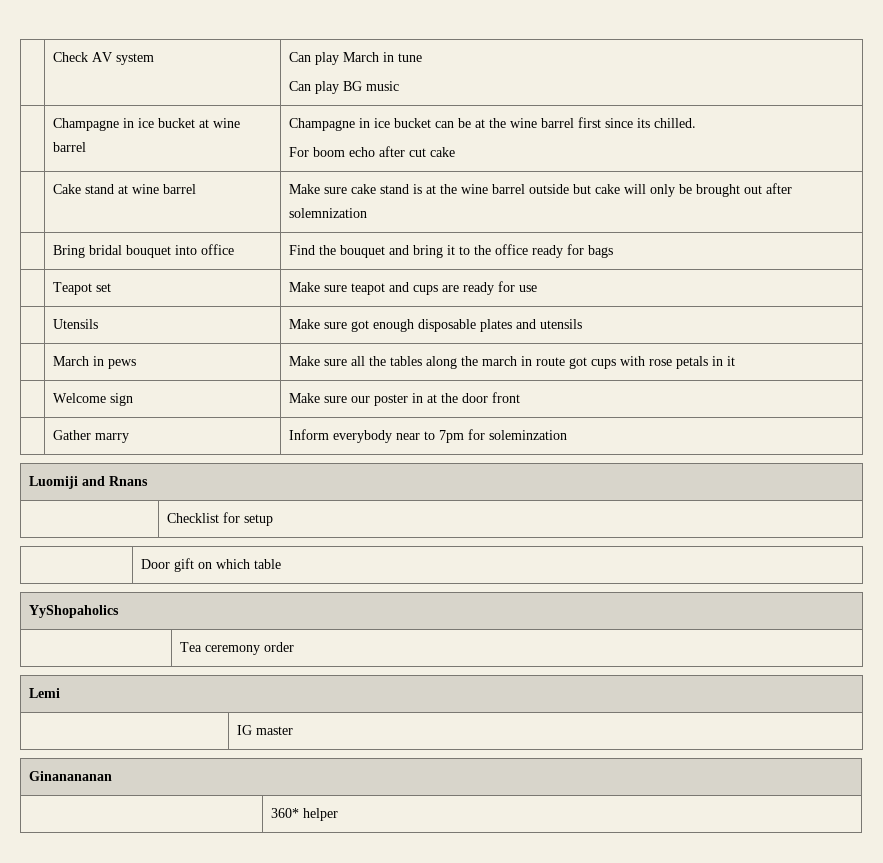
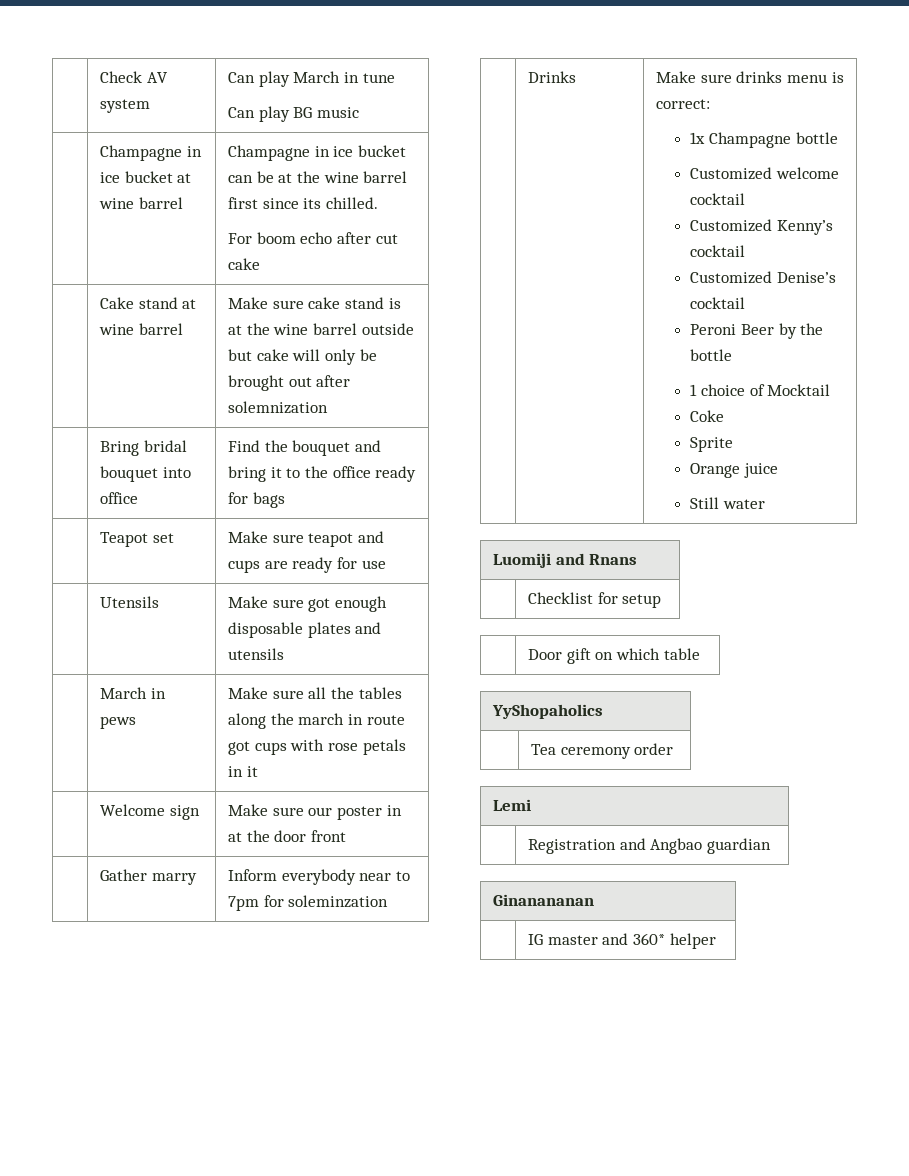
+ | Drinks | Make sure drinks menu is correct:
+ 1x Champagne bottle
+ Customized welcome cocktail
+ Customized Kenny’s cocktail
+ Customized Denise’s cocktail
+ Peroni Beer by the bottle
+ 1 choice of Mocktail
+ Coke
+ Sprite
+ Orange juice
+ Still water
- | IG master
+ | Registration and Angbao guardian
  Ginanananan
- | 360* helper
+ | IG master and 360* helper

